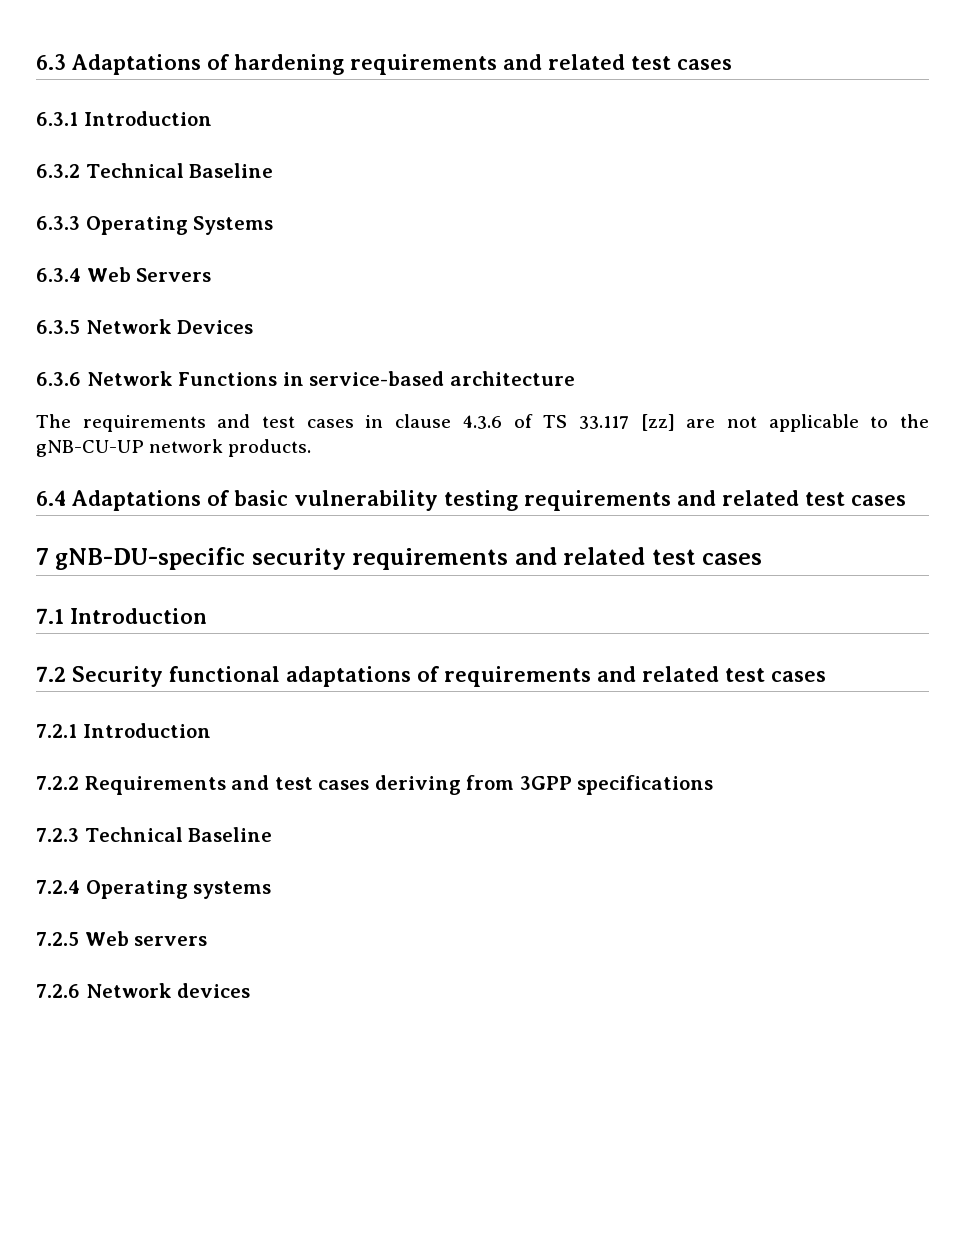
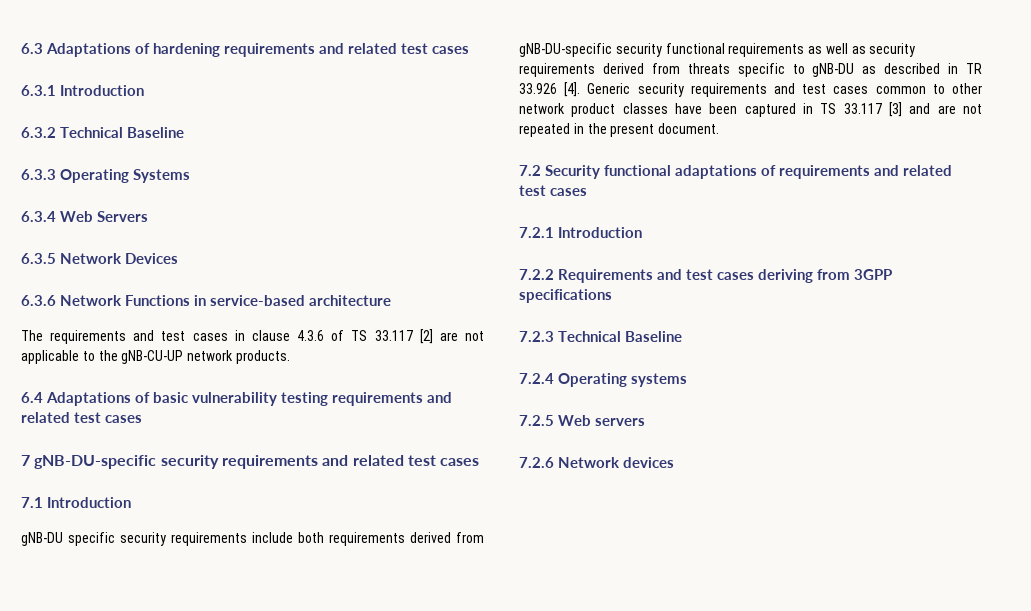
- The requirements and test cases in clause 4.3.6 of TS 33.117 [zz] are not applicable to the gNB-CU-UP network products.
+ The requirements and test cases in clause 4.3.6 of TS 33.117 [2] are not applicable to the gNB-CU-UP network products.
+ gNB-DU specific security requirements include both requirements derived from gNB-DU-specific security functional requirements as well as security requirements derived from threats specific to gNB-DU as described in TR 33.926 [4]. Generic security requirements and test cases common to other network product classes have been captured in TS 33.117 [3] and are not repeated in the present document.

